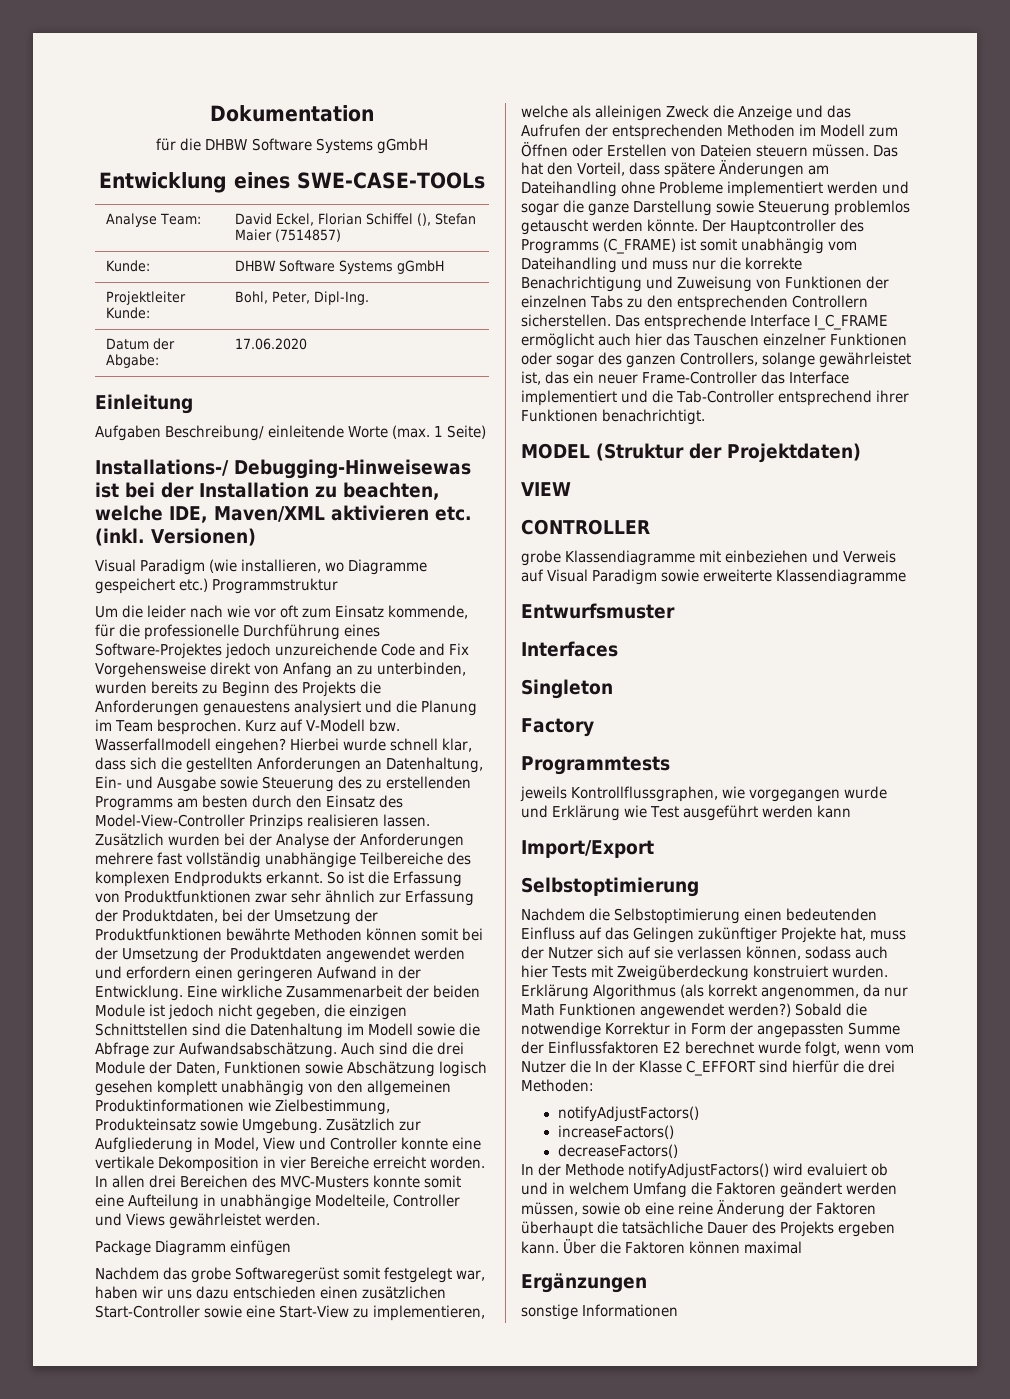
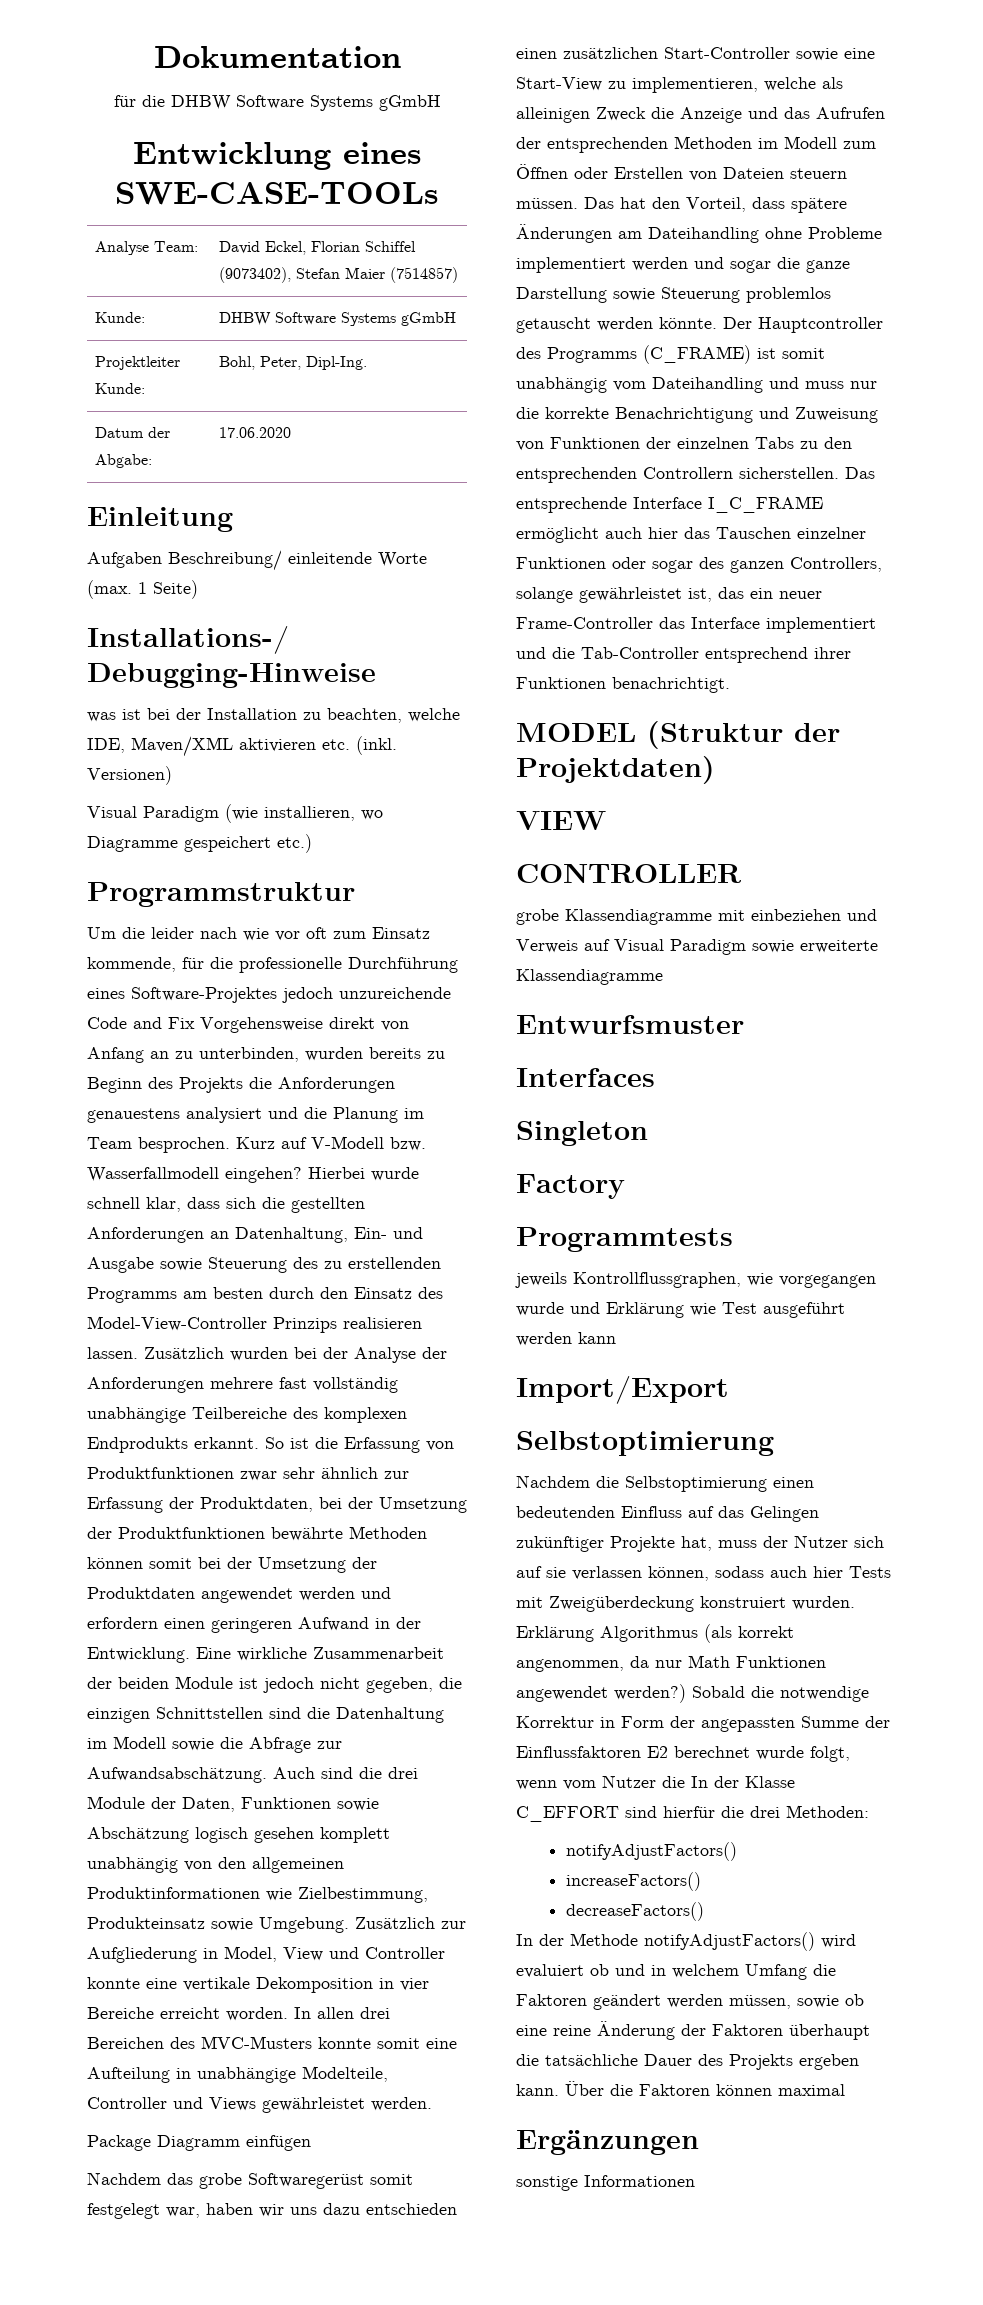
- Analyse Team: | David Eckel, Florian Schiffel (), Stefan Maier (7514857)
+ Analyse Team: | David Eckel, Florian Schiffel (9073402), Stefan Maier (7514857)
- Installations-/ Debugging-Hinweisewas ist bei der Installation zu beachten, welche IDE, Maven/XML aktivieren etc. (inkl.
+ Installations-/ Debugging-Hinweise
+ was ist bei der Installation zu beachten, welche IDE, Maven/XML aktivieren etc. (inkl.
- Visual Paradigm (wie installieren, wo Diagramme gespeichert etc.) Programmstruktur
+ Visual Paradigm (wie installieren, wo Diagramme gespeichert etc.)
+ Programmstruktur

